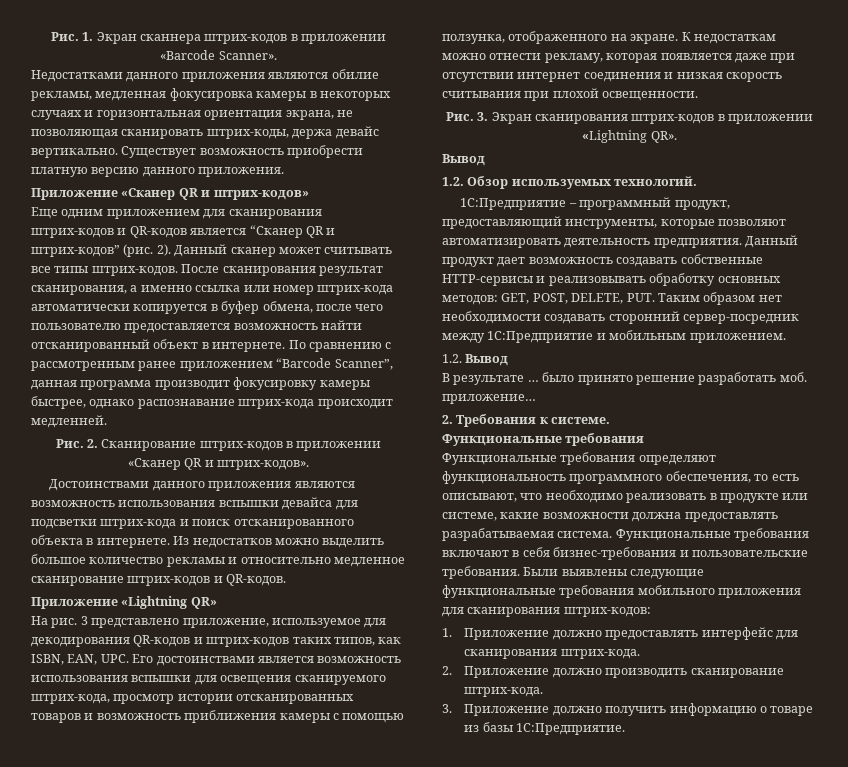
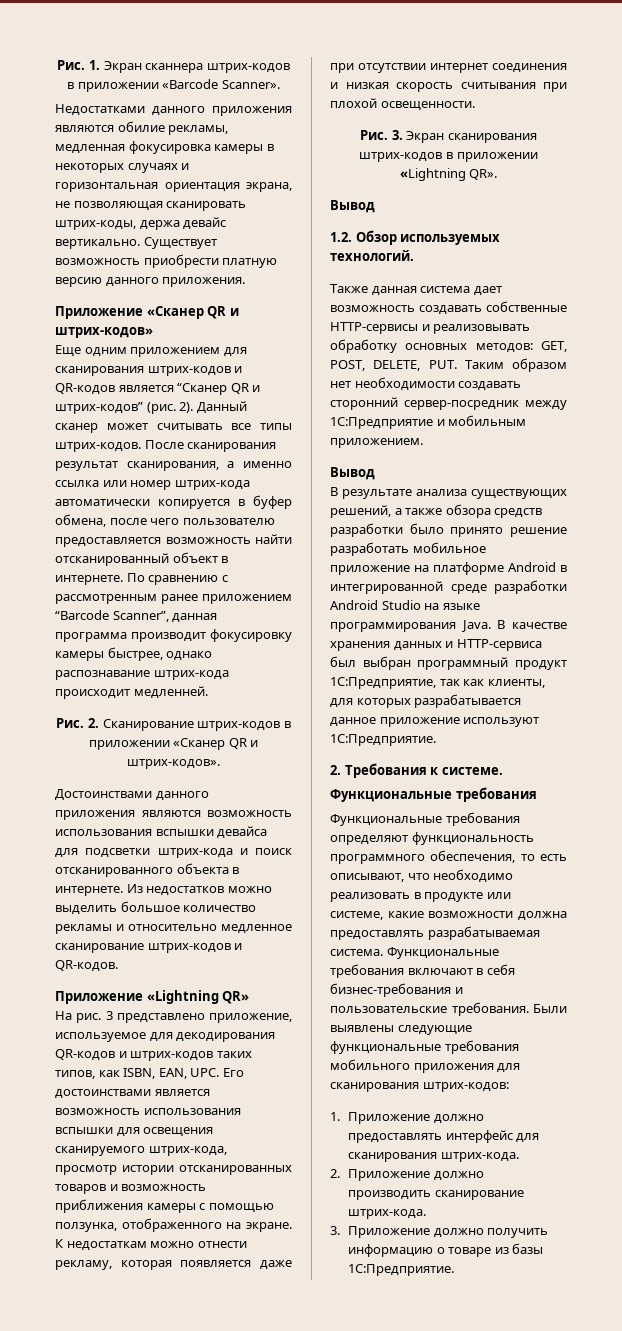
- 1С:Предприятие – программный продукт, предоставляющий инструменты, которые позволяют автоматизировать деятельность предприятия. Данный продукт дает возможность создавать собственные HTTP-сервисы и реализовывать обработку основных методов: GET, POST, DELETE, PUT. Таким образом нет необходимости создавать сторонний сервер-посредник между 1С:Предприятие и мобильным приложением.
- 1.2. Вывод
+ Также данная система дает возможность создавать собственные HTTP-сервисы и реализовывать обработку основных методов: GET, POST, DELETE, PUT. Таким образом нет необходимости создавать сторонний сервер-посредник между 1С:Предприятие и мобильным приложением.
+ Вывод
- В результате … было принято решение разработать моб. приложение…
+ В результате анализа существующих решений, а также обзора средств разработки было принято решение разработать мобильное приложение на платформе Android в интегрированной среде разработки Android Studio на языке программирования Java. В качестве хранения данных и HTTP-сервиса был выбран программный продукт 1С:Предприятие, так как клиенты, для которых разрабатывается данное приложение используют 1С:Предприятие.

